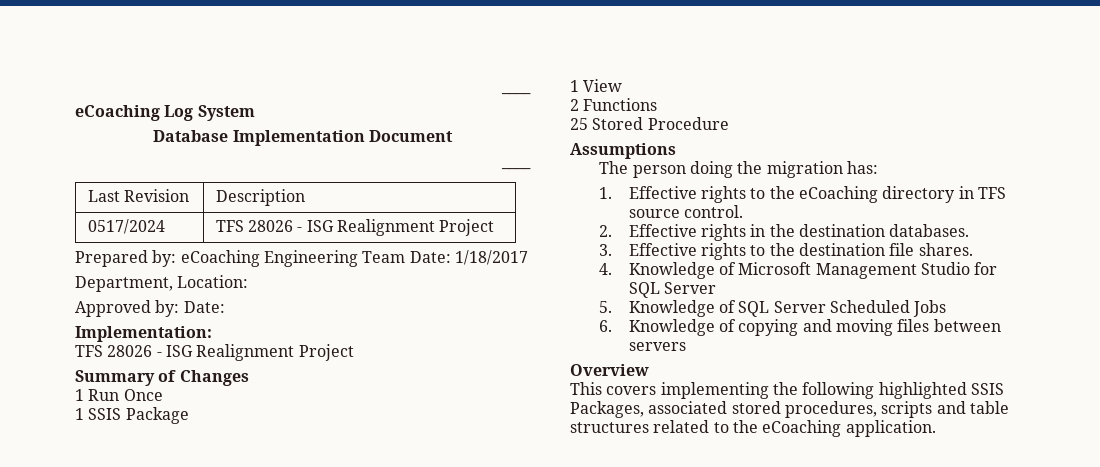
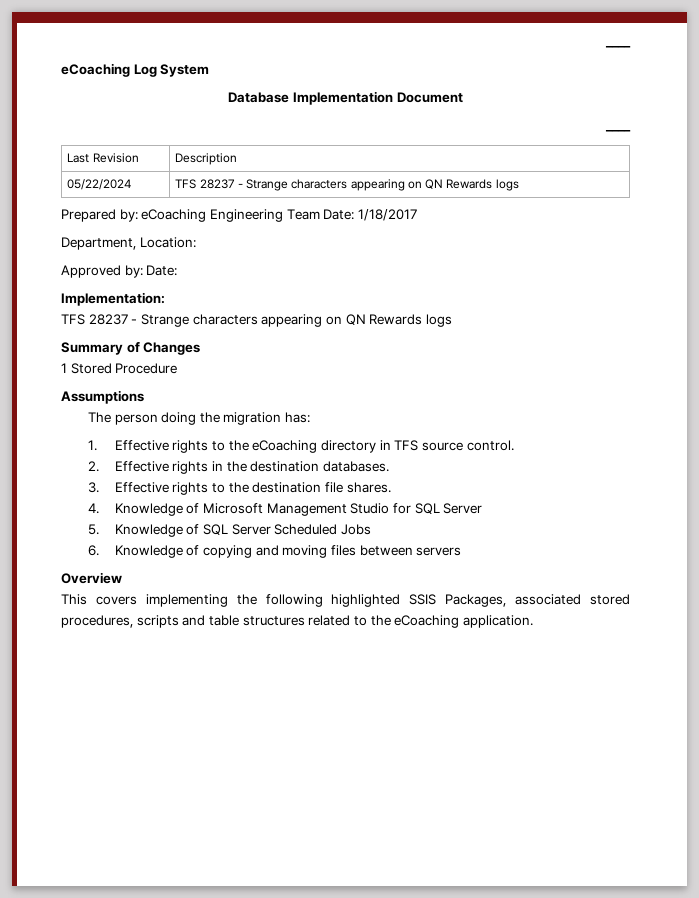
- 0517/2024 | TFS 28026 - ISG Realignment Project
+ 05/22/2024 | TFS 28237 - Strange characters appearing on QN Rewards logs
  Implementation:
- TFS 28026 - ISG Realignment Project
+ TFS 28237 - Strange characters appearing on QN Rewards logs
  Summary of Changes
- 1 Run Once
- 1 SSIS Package
- 1 View
- 2 Functions
- 25 Stored Procedure
+ 1 Stored Procedure

